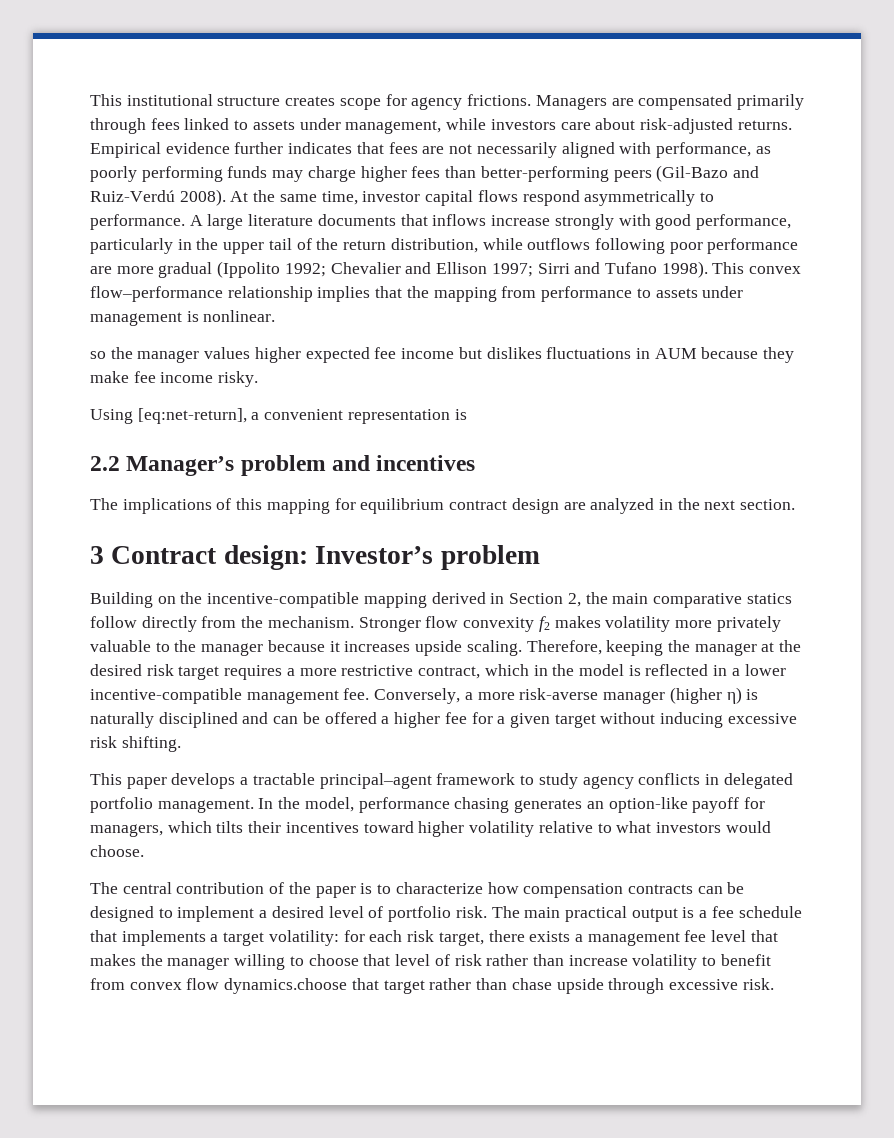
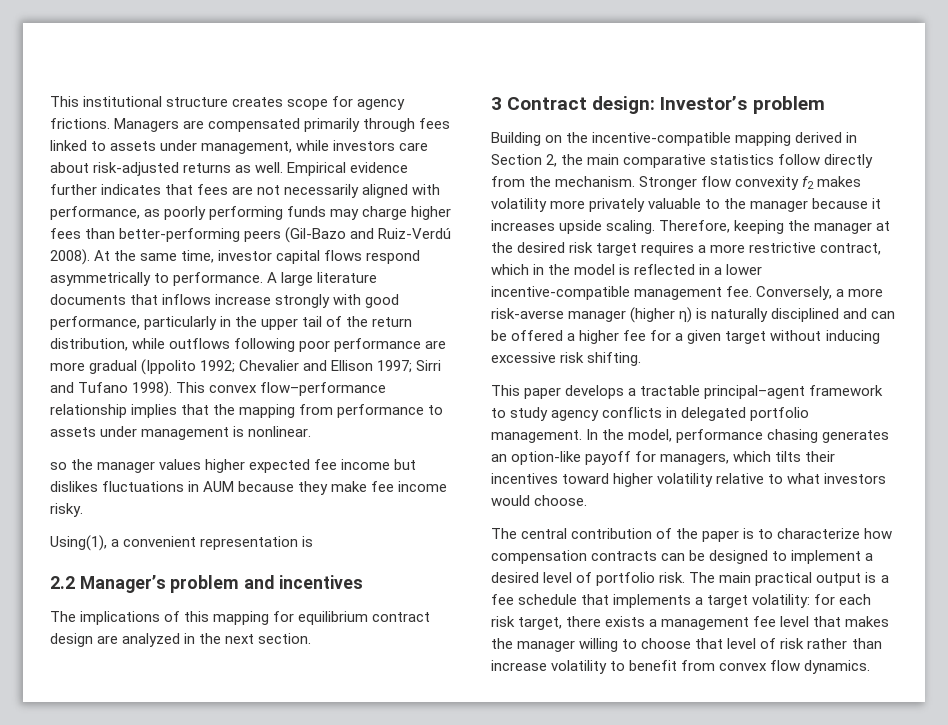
- Managers are compensated primarily through fees linked to assets under management, while investors care about risk-adjusted returns.
+ Managers are compensated primarily through fees linked to assets under management, while investors care about risk-adjusted returns as well.
- Using [eq:net-return], a convenient representation is
+ Using(1), a convenient representation is
- Building on the incentive-compatible mapping derived in Section 2, the main comparative statics follow directly from the mechanism.
+ Building on the incentive-compatible mapping derived in Section 2, the main comparative statistics follow directly from the mechanism.
- The main practical output is a fee schedule that implements a target volatility: for each risk target, there exists a management fee level that makes the manager willing to choose that level of risk rather than increase volatility to benefit from convex flow dynamics.choose that target rather than chase upside through excessive risk.
+ The main practical output is a fee schedule that implements a target volatility: for each risk target, there exists a management fee level that makes the manager willing to choose that level of risk rather than increase volatility to benefit from convex flow dynamics.

